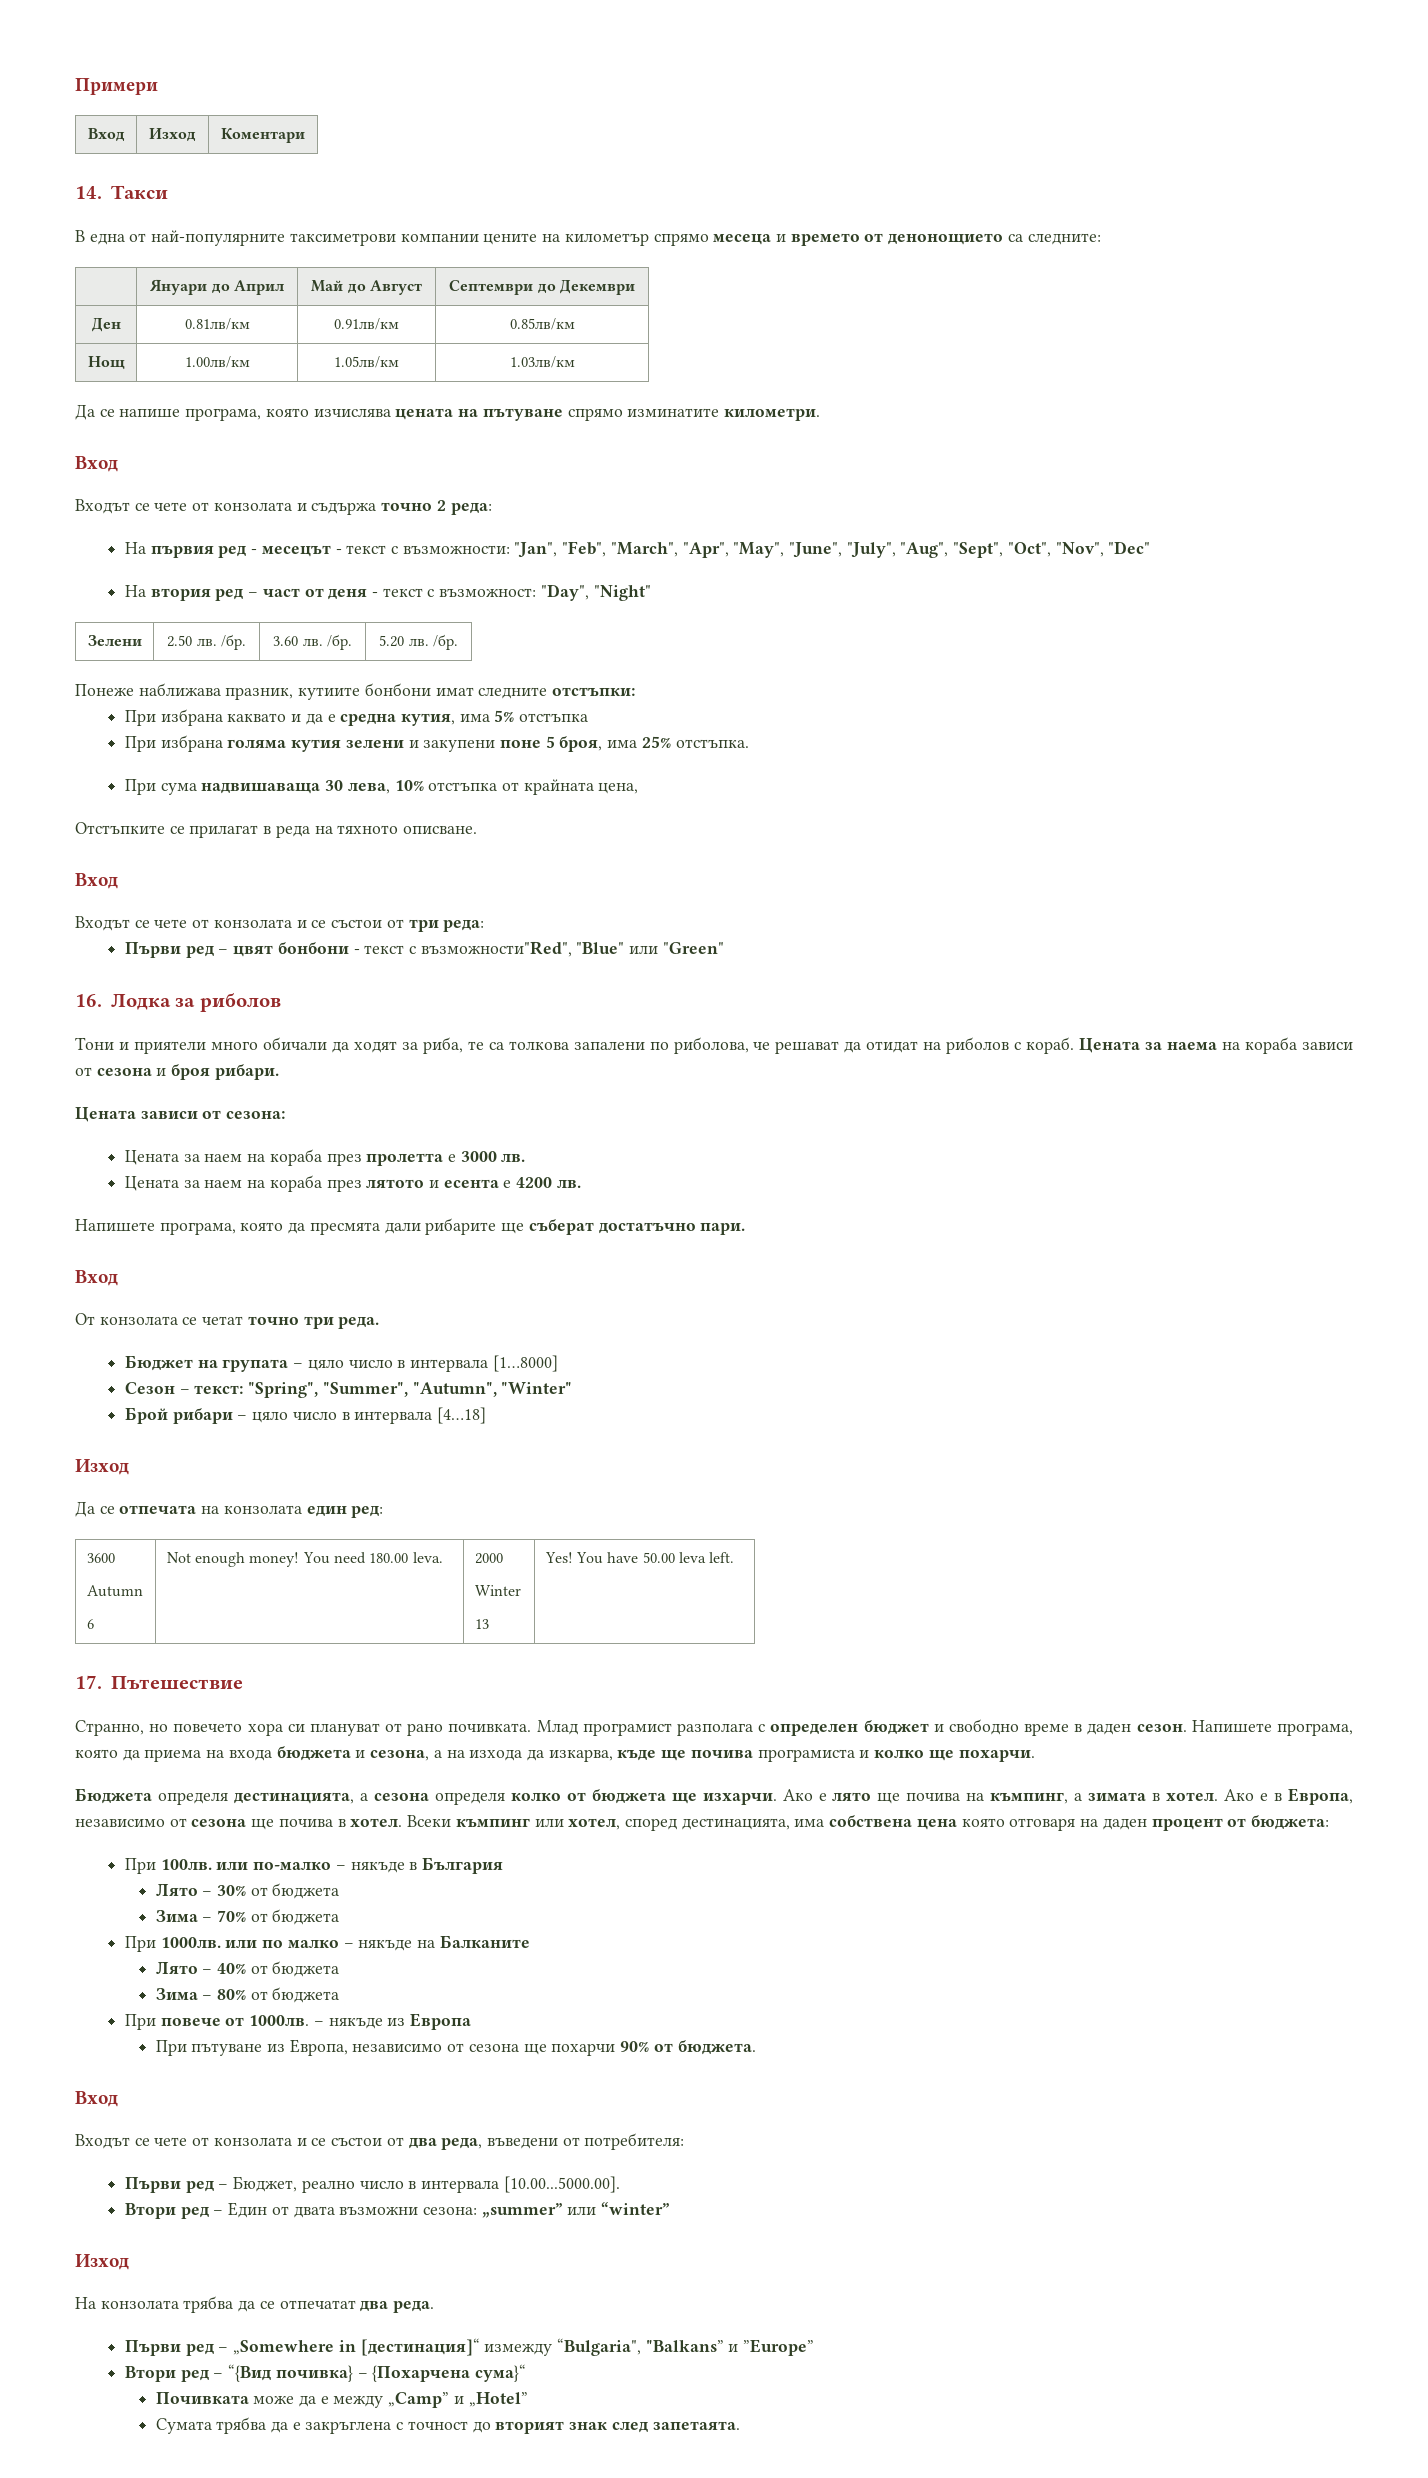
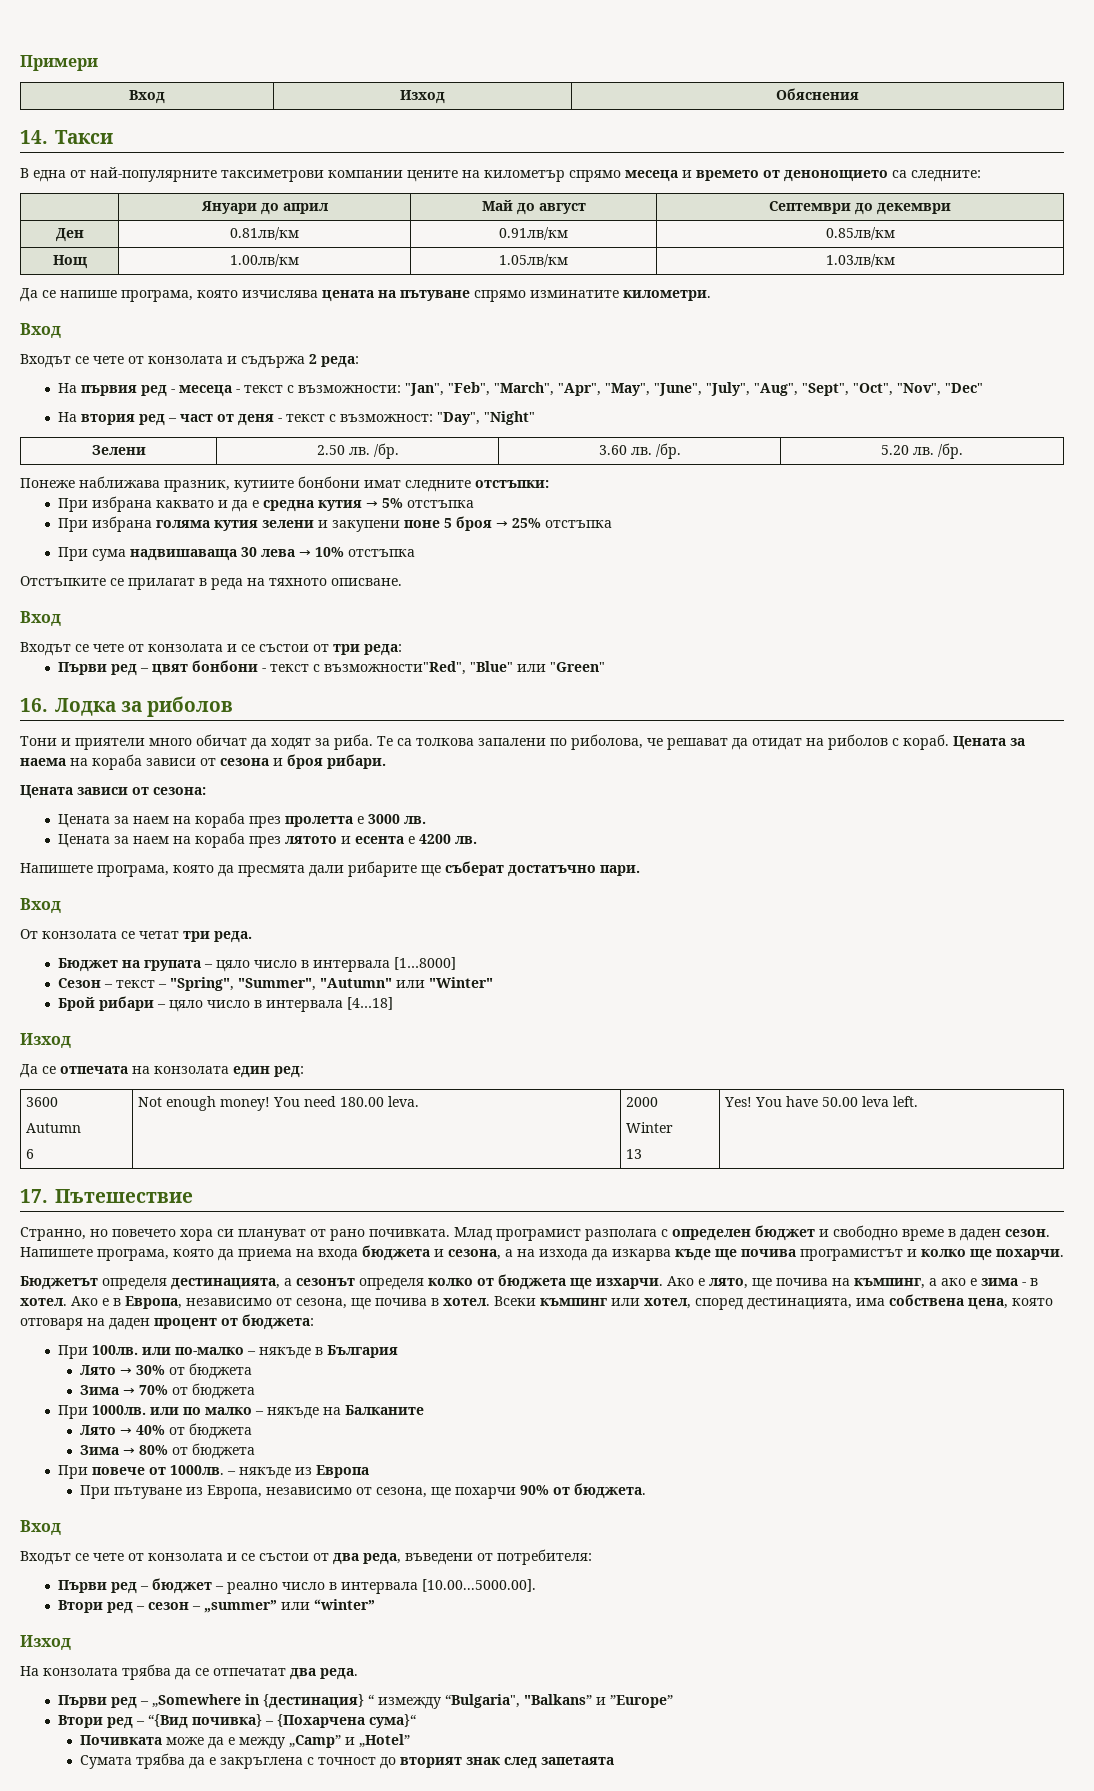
- Вход | Изход | Коментари
+ Вход | Изход | Обяснения
- | Януари до Април | Май до Август | Септември до Декември
+ | Януари до април | Май до август | Септември до декември
- Входът се чете от конзолата и съдържа точно 2 реда:
+ Входът се чете от конзолата и съдържа 2 реда:
- На първия ред - месецът - текст с възможности: "Jan", "Feb", "March", "Apr", "May", "June", "July", "Aug", "Sept", "Oct", "Nov", "Dec"
+ На първия ред - месецa - текст с възможности: "Jan", "Feb", "March", "Apr", "May", "June", "July", "Aug", "Sept", "Oct", "Nov", "Dec"
- При избрана каквато и да е средна кутия, има 5% отстъпка
+ При избрана каквато и да е средна кутия → 5% отстъпка
- При избрана голяма кутия зелени и закупени поне 5 броя, има 25% отстъпка.
+ При избрана голяма кутия зелени и закупени поне 5 броя → 25% отстъпка
- При сума надвишаваща 30 лева, 10% отстъпка от крайната цена,
+ При сума надвишаваща 30 лева → 10% отстъпка
- Тони и приятели много обичали да ходят за риба, те са толкова запалени по риболова, че решават да отидат на риболов с кораб.
+ Тони и приятели много обичат да ходят за риба. Те са толкова запалени по риболова, че решават да отидат на риболов с кораб.
- От конзолата се четат точно три реда.
+ От конзолата се четат три реда.
- Сезон – текст: "Spring", "Summer", "Autumn", "Winter"
+ Сезон – текст – "Spring", "Summer", "Autumn" или "Winter"
- Напишете програма, която да приема на входа бюджета и сезона, а на изхода да изкарва, къде ще почива програмиста и колко ще похарчи.
+ Напишете програма, която да приема на входа бюджета и сезона, а на изхода да изкарва къде ще почива програмистът и колко ще похарчи.
- Бюджета определя дестинацията, а сезона определя колко от бюджета ще изхарчи.
+ Бюджетът определя дестинацията, а сезонът определя колко от бюджета ще изхарчи.
- Ако е лято ще почива на къмпинг, а зимата в хотел.
+ Ако е лято, ще почива на къмпинг, а ако е зима - в хотел.
- Ако е в Европа, независимо от сезона ще почива в хотел.
+ Ако е в Европа, независимо от сезона, ще почива в хотел.
- Всеки къмпинг или хотел, според дестинацията, има собствена цена която отговаря на даден процент от бюджета:
+ Всеки къмпинг или хотел, според дестинацията, има собствена цена, която отговаря на даден процент от бюджета:
- Лято – 30% от бюджета
+ Лято → 30% от бюджета
- Зима – 70% от бюджета
+ Зима → 70% от бюджета
- Лято – 40% от бюджета
+ Лято → 40% от бюджета
- Зима – 80% от бюджета
+ Зима → 80% от бюджета
- При пътуване из Европа, независимо от сезона ще похарчи 90% от бюджета.
+ При пътуване из Европа, независимо от сезона, ще похарчи 90% от бюджета.
- Първи ред – Бюджет, реално число в интервала [10.00...5000.00].
+ Първи ред – бюджет – реално число в интервала [10.00...5000.00].
- Втори ред – Един от двата възможни сезона: „summer” или “winter”
+ Втори ред – сезон – „summer” или “winter”
- Първи ред – „Somewhere in [дестинация]“ измежду “Bulgaria", "Balkans” и ”Europe”
+ Първи ред – „Somewhere in {дестинация} “ измежду “Bulgaria", "Balkans” и ”Europe”
- Сумата трябва да е закръглена с точност до вторият знак след запетаята.
+ Сумата трябва да е закръглена с точност до вторият знак след запетаята

